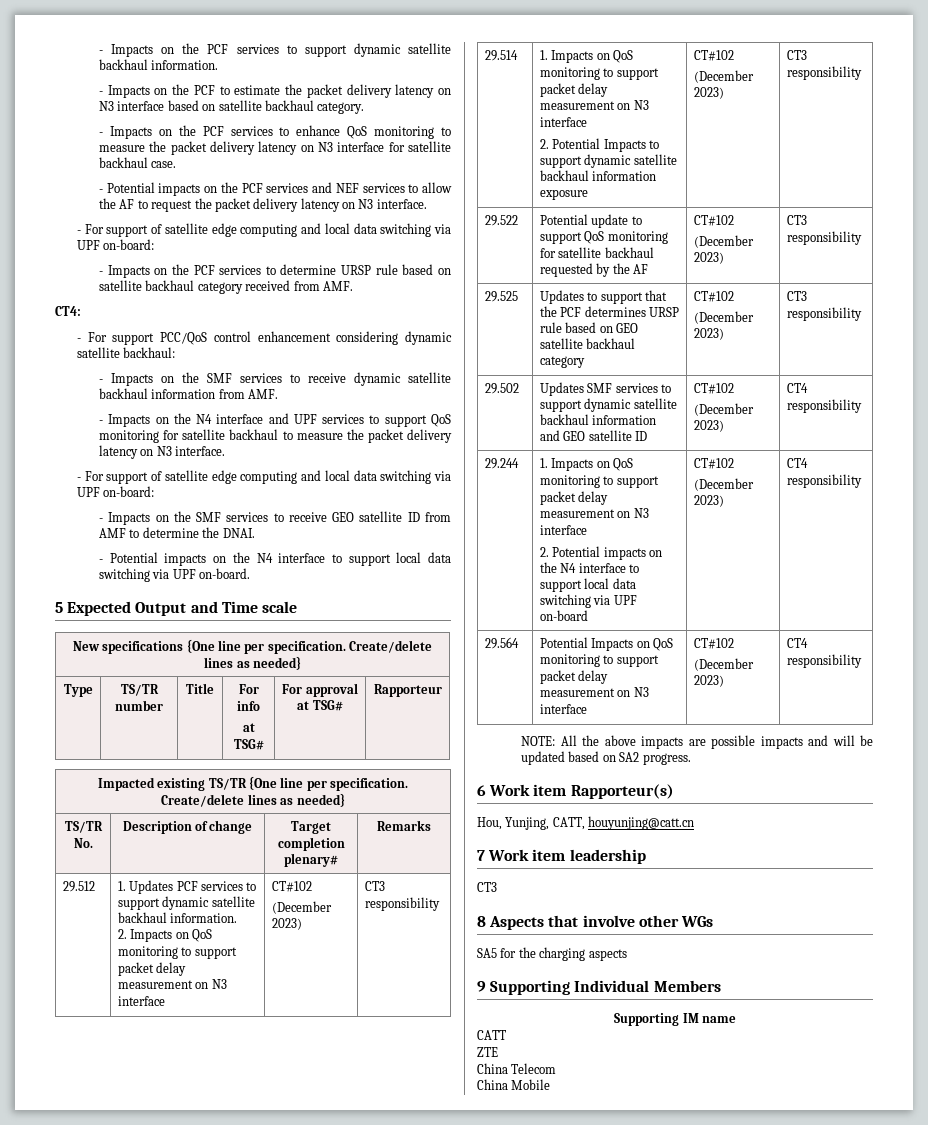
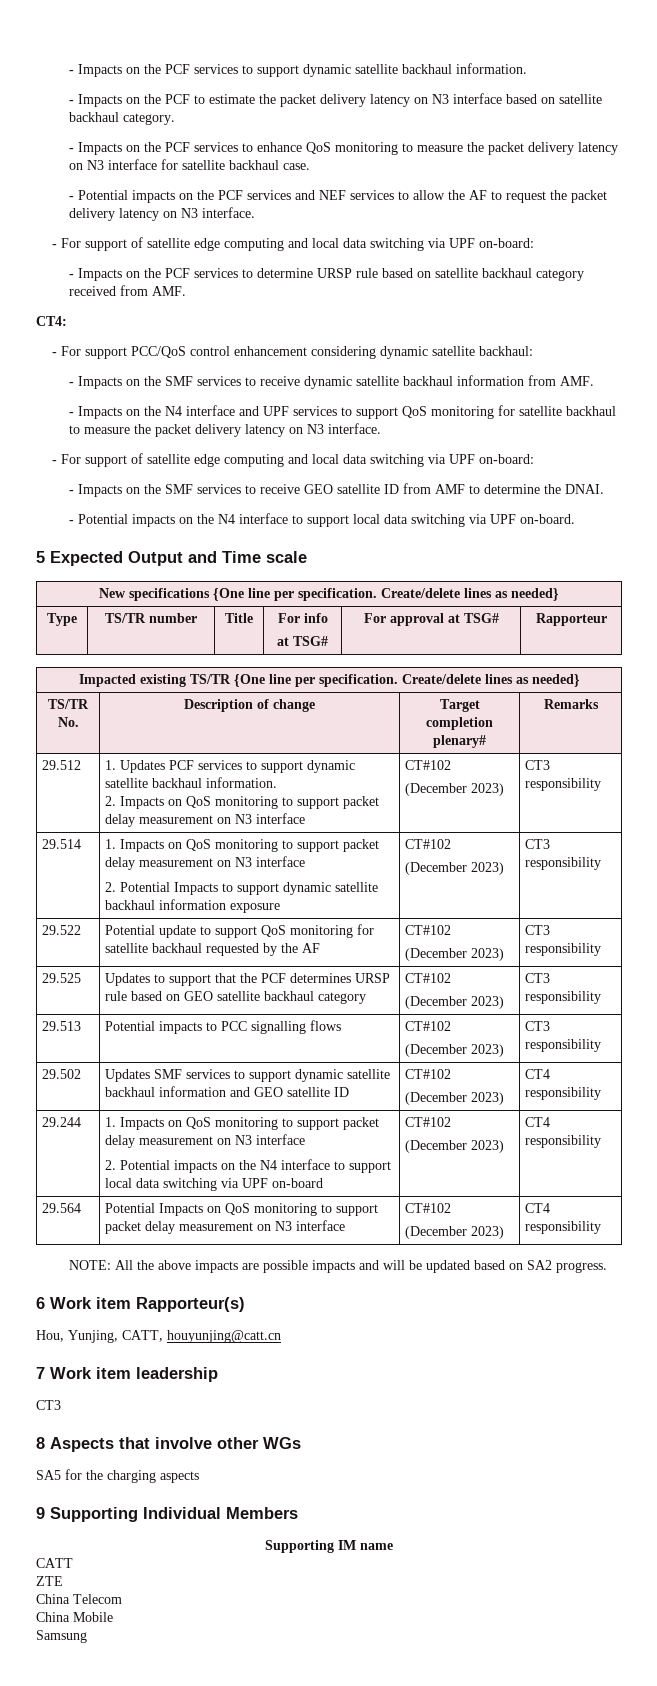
+ 29.513 | Potential impacts to PCC signalling flows | CT#102
+ (December 2023) | CT3 responsibility
+ Samsung

